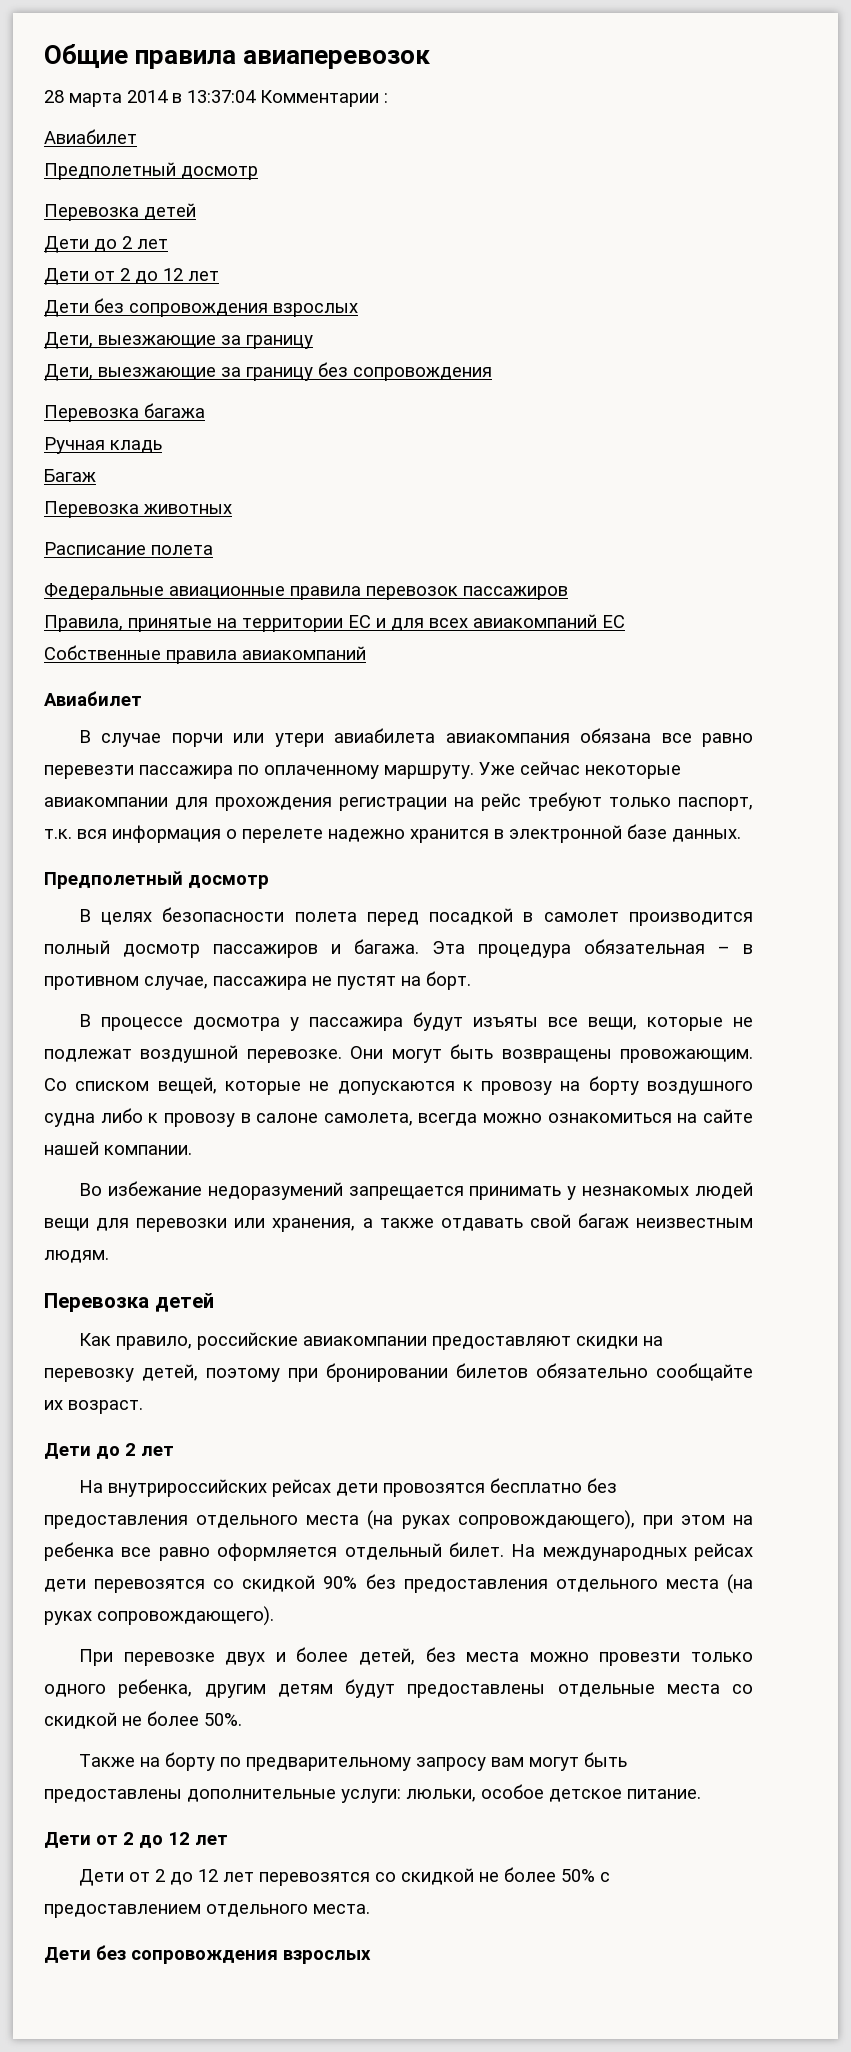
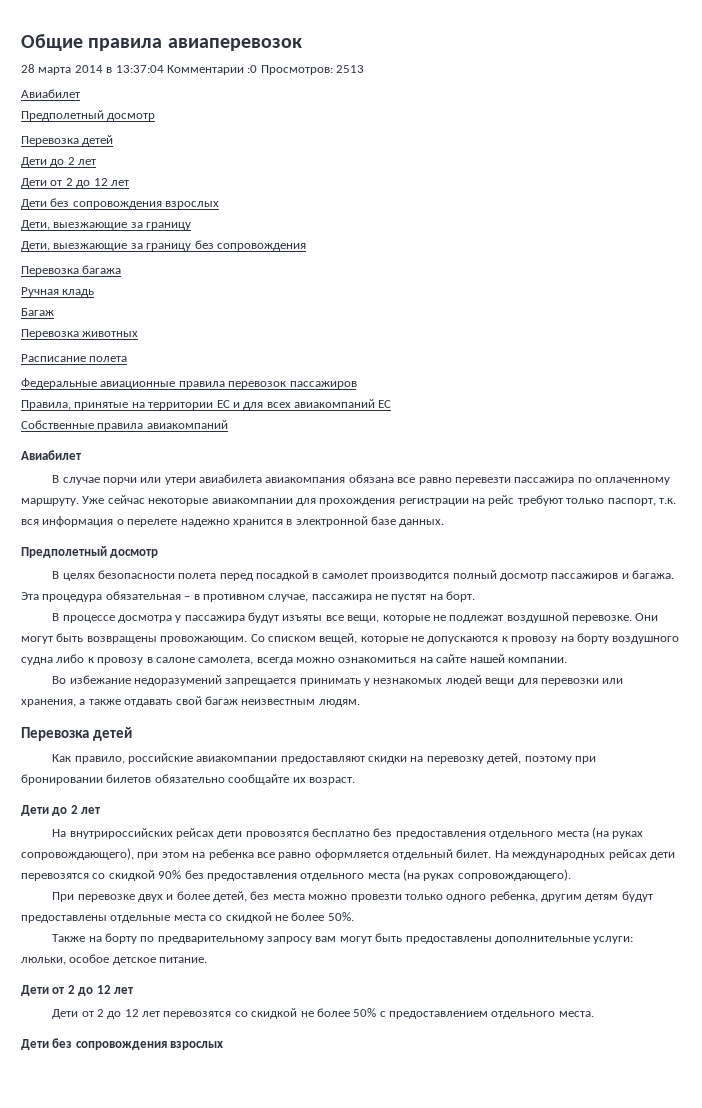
- 28 марта 2014 в 13:37:04 Комментарии :
+ 28 марта 2014 в 13:37:04 Комментарии :0 Просмотров: 2513

